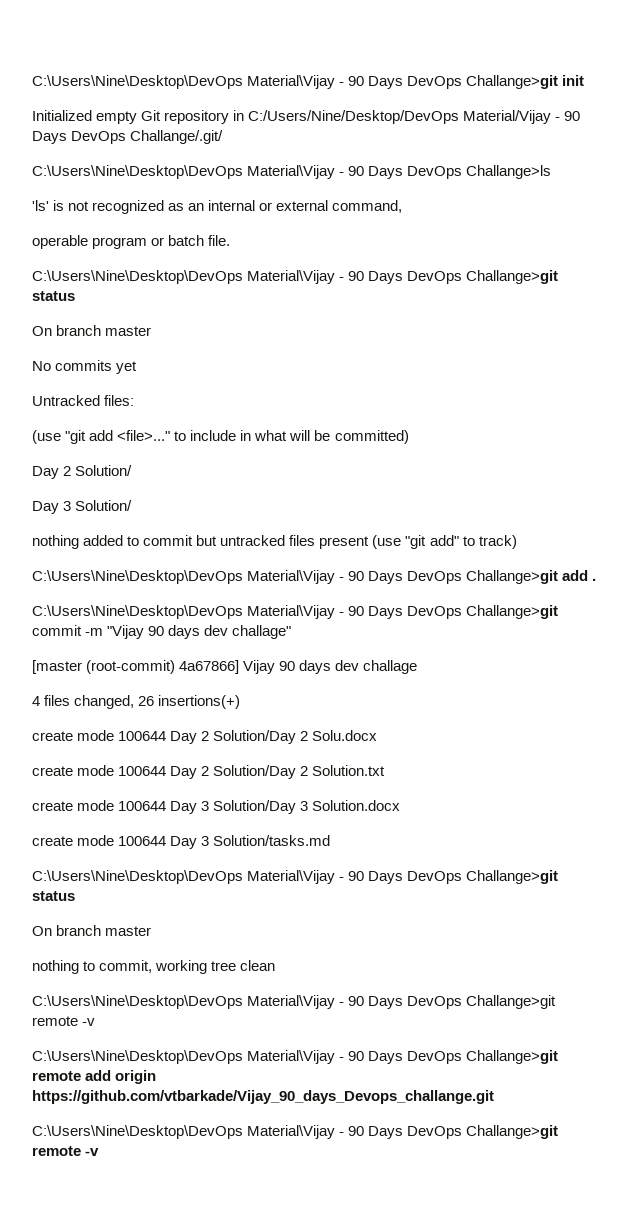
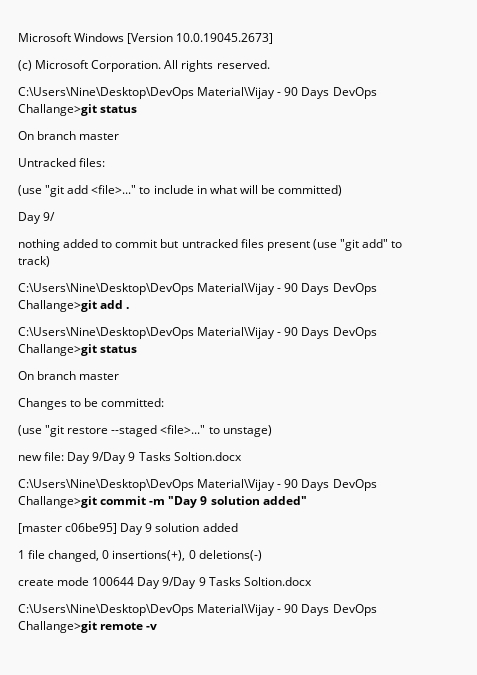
- C:\Users\Nine\Desktop\DevOps Material\Vijay - 90 Days DevOps Challange>git init
- Initialized empty Git repository in C:/Users/Nine/Desktop/DevOps Material/Vijay - 90 Days DevOps Challange/.git/
- C:\Users\Nine\Desktop\DevOps Material\Vijay - 90 Days DevOps Challange>ls
- 'ls' is not recognized as an internal or external command,
- operable program or batch file.
+ Microsoft Windows [Version 10.0.19045.2673]
+ (c) Microsoft Corporation. All rights reserved.
- No commits yet
- Day 2 Solution/
- Day 3 Solution/
+ Day 9/
  C:\Users\Nine\Desktop\DevOps Material\Vijay - 90 Days DevOps Challange>git add .
- C:\Users\Nine\Desktop\DevOps Material\Vijay - 90 Days DevOps Challange>git commit -m "Vijay 90 days dev challage"
- [master (root-commit) 4a67866] Vijay 90 days dev challage
- 4 files changed, 26 insertions(+)
- create mode 100644 Day 2 Solution/Day 2 Solu.docx
- create mode 100644 Day 2 Solution/Day 2 Solution.txt
- create mode 100644 Day 3 Solution/Day 3 Solution.docx
- create mode 100644 Day 3 Solution/tasks.md
  C:\Users\Nine\Desktop\DevOps Material\Vijay - 90 Days DevOps Challange>git status
  On branch master
- nothing to commit, working tree clean
- C:\Users\Nine\Desktop\DevOps Material\Vijay - 90 Days DevOps Challange>git remote -v
- C:\Users\Nine\Desktop\DevOps Material\Vijay - 90 Days DevOps Challange>git remote add origin https://github.com/vtbarkade/Vijay_90_days_Devops_challange.git
+ Changes to be committed:
+ (use "git restore --staged <file>..." to unstage)
+ new file: Day 9/Day 9 Tasks Soltion.docx
+ C:\Users\Nine\Desktop\DevOps Material\Vijay - 90 Days DevOps Challange>git commit -m "Day 9 solution added"
+ [master c06be95] Day 9 solution added
+ 1 file changed, 0 insertions(+), 0 deletions(-)
+ create mode 100644 Day 9/Day 9 Tasks Soltion.docx

